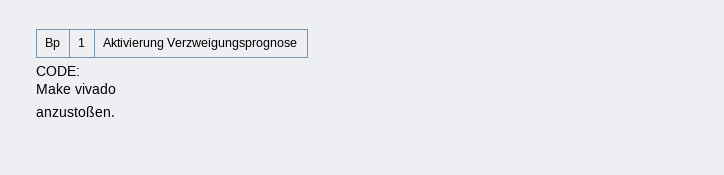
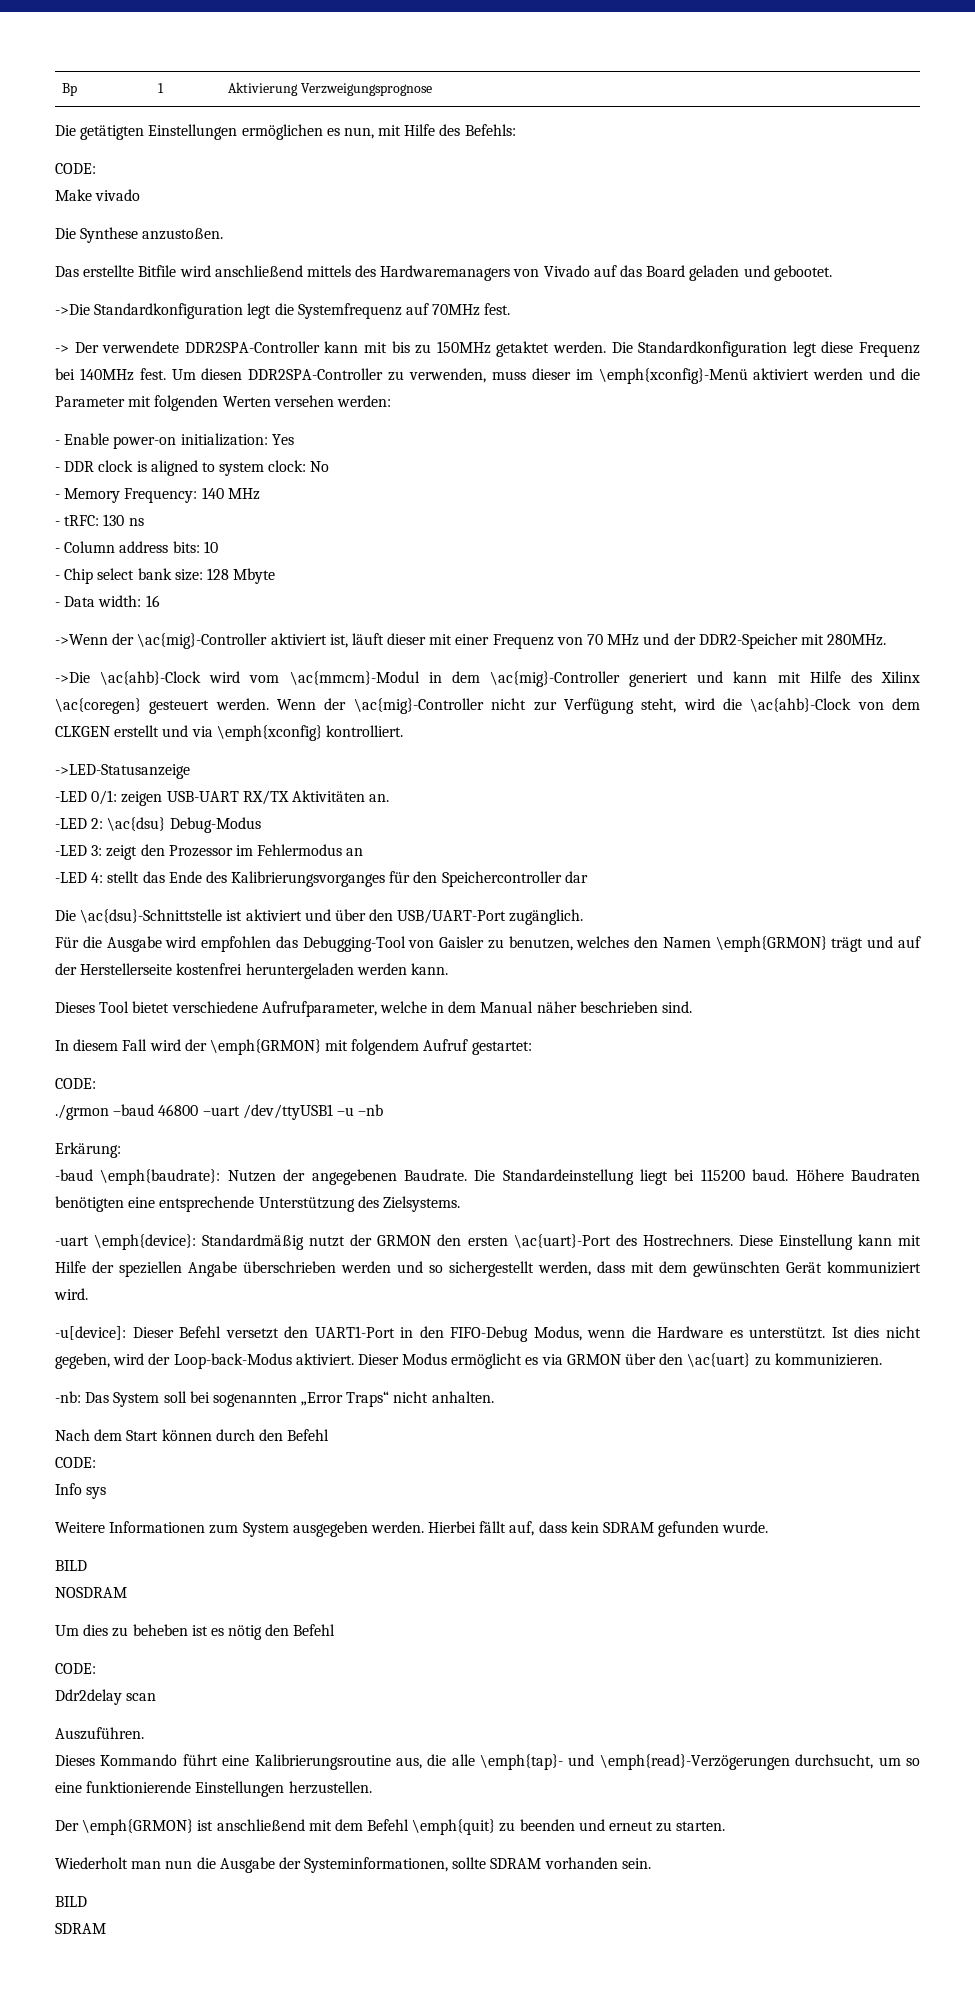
+ Die getätigten Einstellungen ermöglichen es nun, mit Hilfe des Befehls:
- anzustoßen.
+ Die Synthese anzustoßen.
+ Das erstellte Bitfile wird anschließend mittels des Hardwaremanagers von Vivado auf das Board geladen und gebootet.
+ ->Die Standardkonfiguration legt die Systemfrequenz auf 70MHz fest.
+ -> Der verwendete DDR2SPA-Controller kann mit bis zu 150MHz getaktet werden. Die Standardkonfiguration legt diese Frequenz bei 140MHz fest. Um diesen DDR2SPA-Controller zu verwenden, muss dieser im \emph{xconfig}-Menü aktiviert werden und die Parameter mit folgenden Werten versehen werden:
+ - Enable power-on initialization: Yes
+ - DDR clock is aligned to system clock: No
+ - Memory Frequency: 140 MHz
+ - tRFC: 130 ns
+ - Column address bits: 10
+ - Chip select bank size: 128 Mbyte
+ - Data width: 16
+ ->Wenn der \ac{mig}-Controller aktiviert ist, läuft dieser mit einer Frequenz von 70 MHz und der DDR2-Speicher mit 280MHz.
+ ->Die \ac{ahb}-Clock wird vom \ac{mmcm}-Modul in dem \ac{mig}-Controller generiert und kann mit Hilfe des Xilinx \ac{coregen} gesteuert werden. Wenn der \ac{mig}-Controller nicht zur Verfügung steht, wird die \ac{ahb}-Clock von dem CLKGEN erstellt und via \emph{xconfig} kontrolliert.
+ ->LED-Statusanzeige
+ -LED 0/1: zeigen USB-UART RX/TX Aktivitäten an.
+ -LED 2: \ac{dsu} Debug-Modus
+ -LED 3: zeigt den Prozessor im Fehlermodus an
+ -LED 4: stellt das Ende des Kalibrierungsvorganges für den Speichercontroller dar
+ Die \ac{dsu}-Schnittstelle ist aktiviert und über den USB/UART-Port zugänglich.
+ Für die Ausgabe wird empfohlen das Debugging-Tool von Gaisler zu benutzen, welches den Namen \emph{GRMON} trägt und auf der Herstellerseite kostenfrei heruntergeladen werden kann.
+ Dieses Tool bietet verschiedene Aufrufparameter, welche in dem Manual näher beschrieben sind.
+ In diesem Fall wird der \emph{GRMON} mit folgendem Aufruf gestartet:
+ CODE:
+ ./grmon –baud 46800 –uart /dev/ttyUSB1 –u –nb
+ Erkärung:
+ -baud \emph{baudrate}: Nutzen der angegebenen Baudrate. Die Standardeinstellung liegt bei 115200 baud. Höhere Baudraten benötigten eine entsprechende Unterstützung des Zielsystems.
+ -uart \emph{device}: Standardmäßig nutzt der GRMON den ersten \ac{uart}-Port des Hostrechners. Diese Einstellung kann mit Hilfe der speziellen Angabe überschrieben werden und so sichergestellt werden, dass mit dem gewünschten Gerät kommuniziert wird.
+ -u[device]: Dieser Befehl versetzt den UART1-Port in den FIFO-Debug Modus, wenn die Hardware es unterstützt. Ist dies nicht gegeben, wird der Loop-back-Modus aktiviert. Dieser Modus ermöglicht es via GRMON über den \ac{uart} zu kommunizieren.
+ -nb: Das System soll bei sogenannten „Error Traps“ nicht anhalten.
+ Nach dem Start können durch den Befehl
+ CODE:
+ Info sys
+ Weitere Informationen zum System ausgegeben werden. Hierbei fällt auf, dass kein SDRAM gefunden wurde.
+ BILD
+ NOSDRAM
+ Um dies zu beheben ist es nötig den Befehl
+ CODE:
+ Ddr2delay scan
+ Auszuführen.
+ Dieses Kommando führt eine Kalibrierungsroutine aus, die alle \emph{tap}- und \emph{read}-Verzögerungen durchsucht, um so eine funktionierende Einstellungen herzustellen.
+ Der \emph{GRMON} ist anschließend mit dem Befehl \emph{quit} zu beenden und erneut zu starten.
+ Wiederholt man nun die Ausgabe der Systeminformationen, sollte SDRAM vorhanden sein.
+ BILD
+ SDRAM

